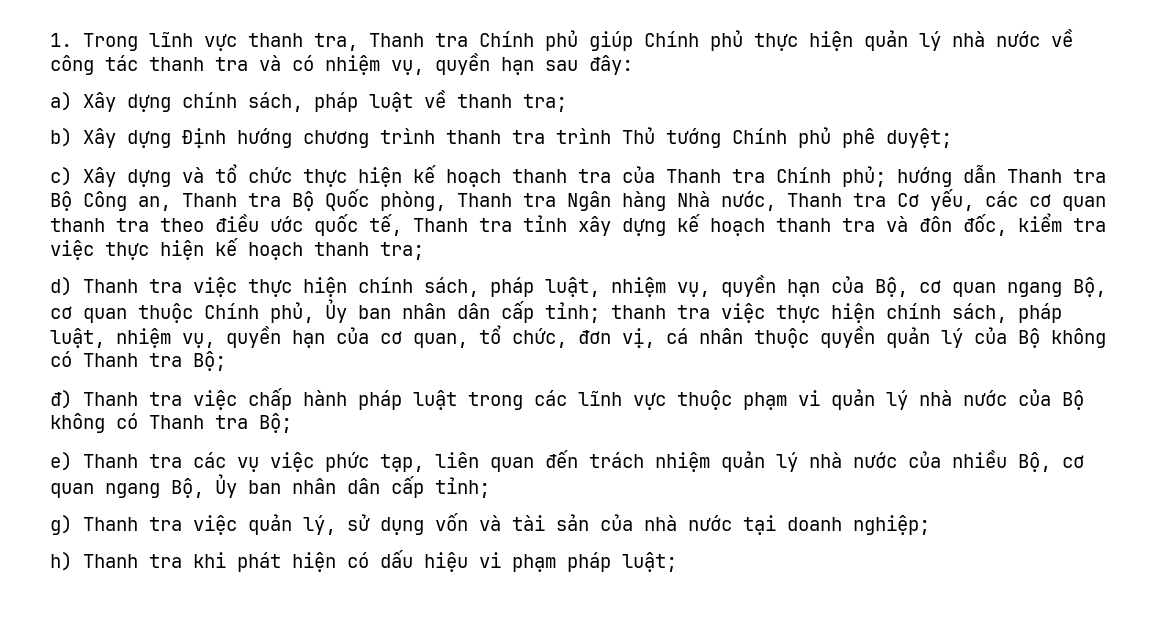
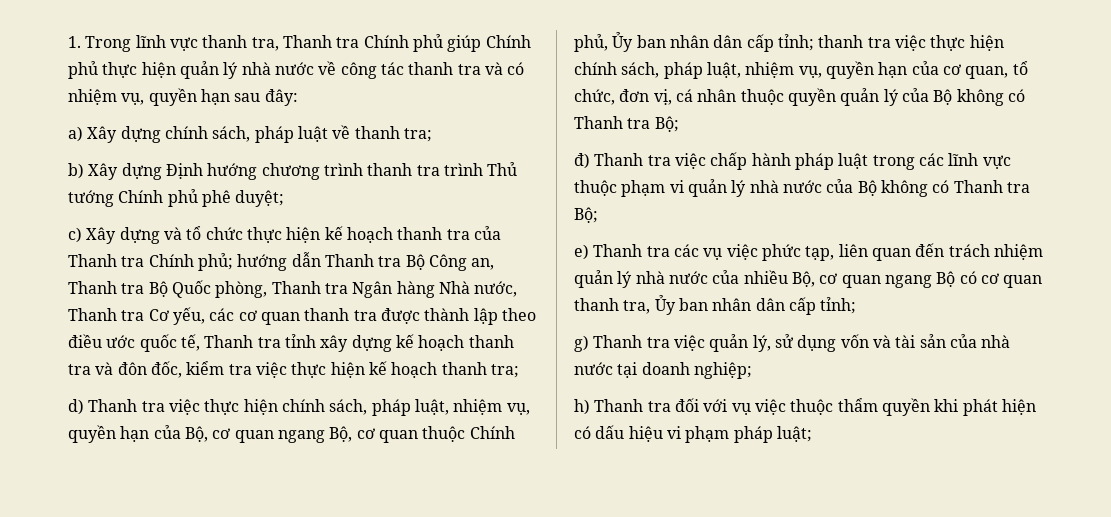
- hướng dẫn Thanh tra Bộ Công an, Thanh tra Bộ Quốc phòng, Thanh tra Ngân hàng Nhà nước, Thanh tra Cơ yếu, các cơ quan thanh tra theo điều ước quốc tế, Thanh tra tỉnh xây dựng kế hoạch thanh tra và đôn đốc, kiểm tra việc thực hiện kế hoạch thanh tra;
+ hướng dẫn Thanh tra Bộ Công an, Thanh tra Bộ Quốc phòng, Thanh tra Ngân hàng Nhà nước, Thanh tra Cơ yếu, các cơ quan thanh tra được thành lập theo điều ước quốc tế, Thanh tra tỉnh xây dựng kế hoạch thanh tra và đôn đốc, kiểm tra việc thực hiện kế hoạch thanh tra;
- e) Thanh tra các vụ việc phức tạp, liên quan đến trách nhiệm quản lý nhà nước của nhiều Bộ, cơ quan ngang Bộ, Ủy ban nhân dân cấp tỉnh;
+ e) Thanh tra các vụ việc phức tạp, liên quan đến trách nhiệm quản lý nhà nước của nhiều Bộ, cơ quan ngang Bộ có cơ quan thanh tra, Ủy ban nhân dân cấp tỉnh;
- h) Thanh tra khi phát hiện có dấu hiệu vi phạm pháp luật;
+ h) Thanh tra đối với vụ việc thuộc thẩm quyền khi phát hiện có dấu hiệu vi phạm pháp luật;

